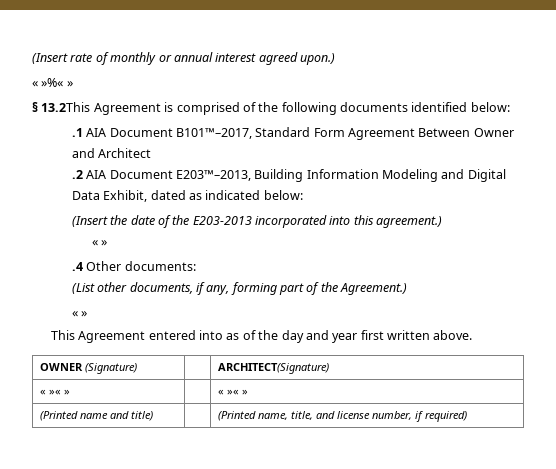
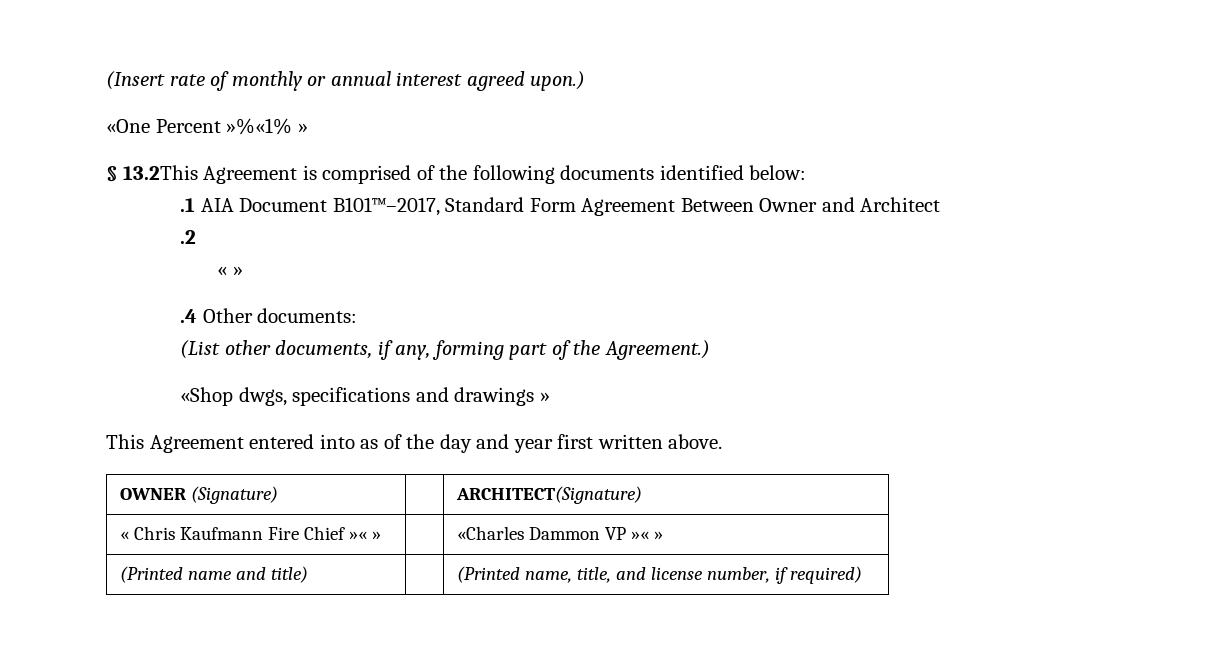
- « »%« »
+ «One Percent »%«1% »
- .2 AIA Document E203™–2013, Building Information Modeling and Digital Data Exhibit, dated as indicated below:
- (Insert the date of the E203-2013 incorporated into this agreement.)
+ .2
  (List other documents, if any, forming part of the Agreement.)
- « »
+ «Shop dwgs, specifications and drawings »
- « »« » | | « »« »
+ « Chris Kaufmann Fire Chief »« » | | «Charles Dammon VP »« »

